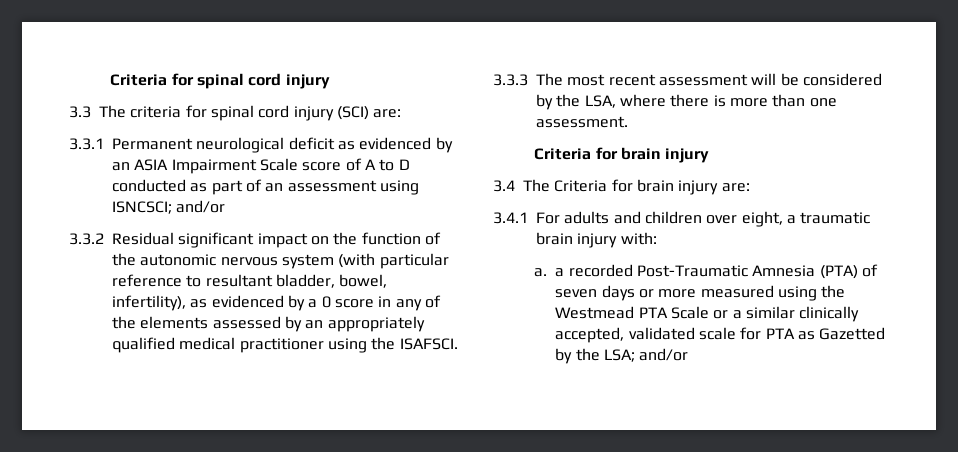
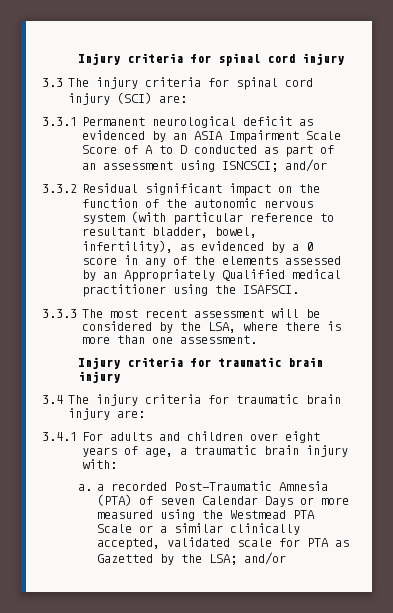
- Criteria for spinal cord injury
+ Injury criteria for spinal cord injury
- 3.3 The criteria for spinal cord injury (SCI) are:
+ 3.3 The injury criteria for spinal cord injury (SCI) are:
- 3.3.1 Permanent neurological deficit as evidenced by an ASIA Impairment Scale score of A to D conducted as part of an assessment using ISNCSCI; and/or
+ 3.3.1 Permanent neurological deficit as evidenced by an ASIA Impairment Scale Score of A to D conducted as part of an assessment using ISNCSCI; and/or
- 3.3.2 Residual significant impact on the function of the autonomic nervous system (with particular reference to resultant bladder, bowel, infertility), as evidenced by a 0 score in any of the elements assessed by an appropriately qualified medical practitioner using the ISAFSCI.
+ 3.3.2 Residual significant impact on the function of the autonomic nervous system (with particular reference to resultant bladder, bowel, infertility), as evidenced by a 0 score in any of the elements assessed by an Appropriately Qualified medical practitioner using the ISAFSCI.
  3.3.3 The most recent assessment will be considered by the LSA, where there is more than one assessment.
- Criteria for brain injury
+ Injury criteria for traumatic brain injury
- 3.4 The Criteria for brain injury are:
+ 3.4 The injury criteria for traumatic brain injury are:
- 3.4.1 For adults and children over eight, a traumatic brain injury with:
+ 3.4.1 For adults and children over eight years of age, a traumatic brain injury with:
- a. a recorded Post-Traumatic Amnesia (PTA) of seven days or more measured using the Westmead PTA Scale or a similar clinically accepted, validated scale for PTA as Gazetted by the LSA; and/or
+ a. a recorded Post-Traumatic Amnesia (PTA) of seven Calendar Days or more measured using the Westmead PTA Scale or a similar clinically accepted, validated scale for PTA as Gazetted by the LSA; and/or

